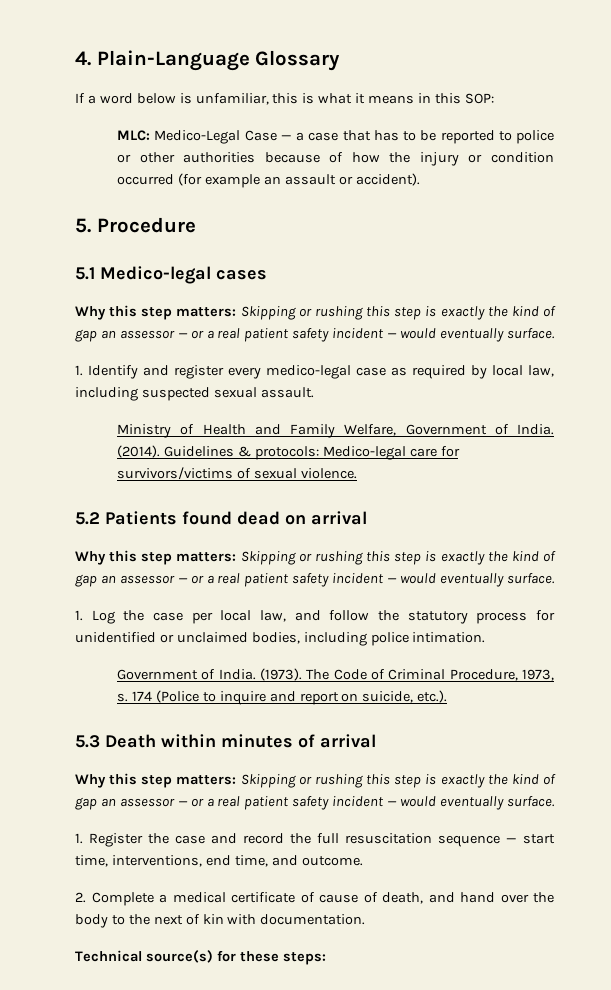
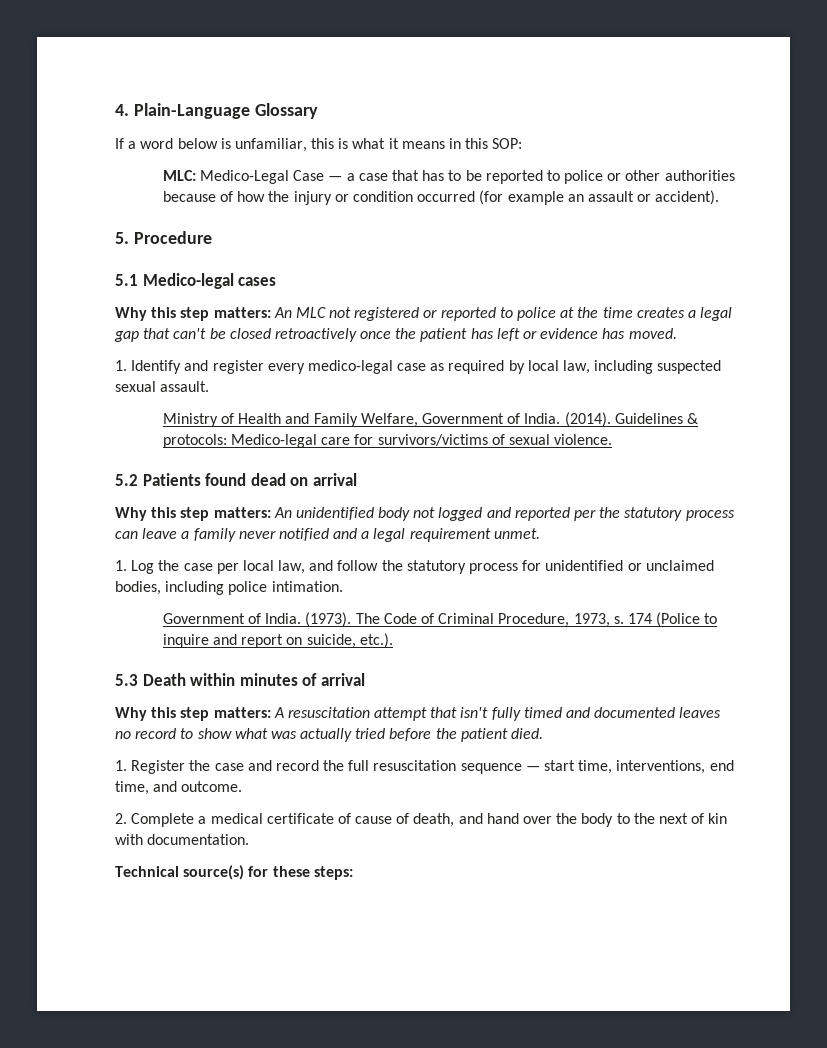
  5.1 Medico-legal cases
- Why this step matters: Skipping or rushing this step is exactly the kind of gap an assessor — or a real patient safety incident — would eventually surface.
+ Why this step matters: An MLC not registered or reported to police at the time creates a legal gap that can't be closed retroactively once the patient has left or evidence has moved.
  5.2 Patients found dead on arrival
- Why this step matters: Skipping or rushing this step is exactly the kind of gap an assessor — or a real patient safety incident — would eventually surface.
+ Why this step matters: An unidentified body not logged and reported per the statutory process can leave a family never notified and a legal requirement unmet.
  5.3 Death within minutes of arrival
- Why this step matters: Skipping or rushing this step is exactly the kind of gap an assessor — or a real patient safety incident — would eventually surface.
+ Why this step matters: A resuscitation attempt that isn't fully timed and documented leaves no record to show what was actually tried before the patient died.

